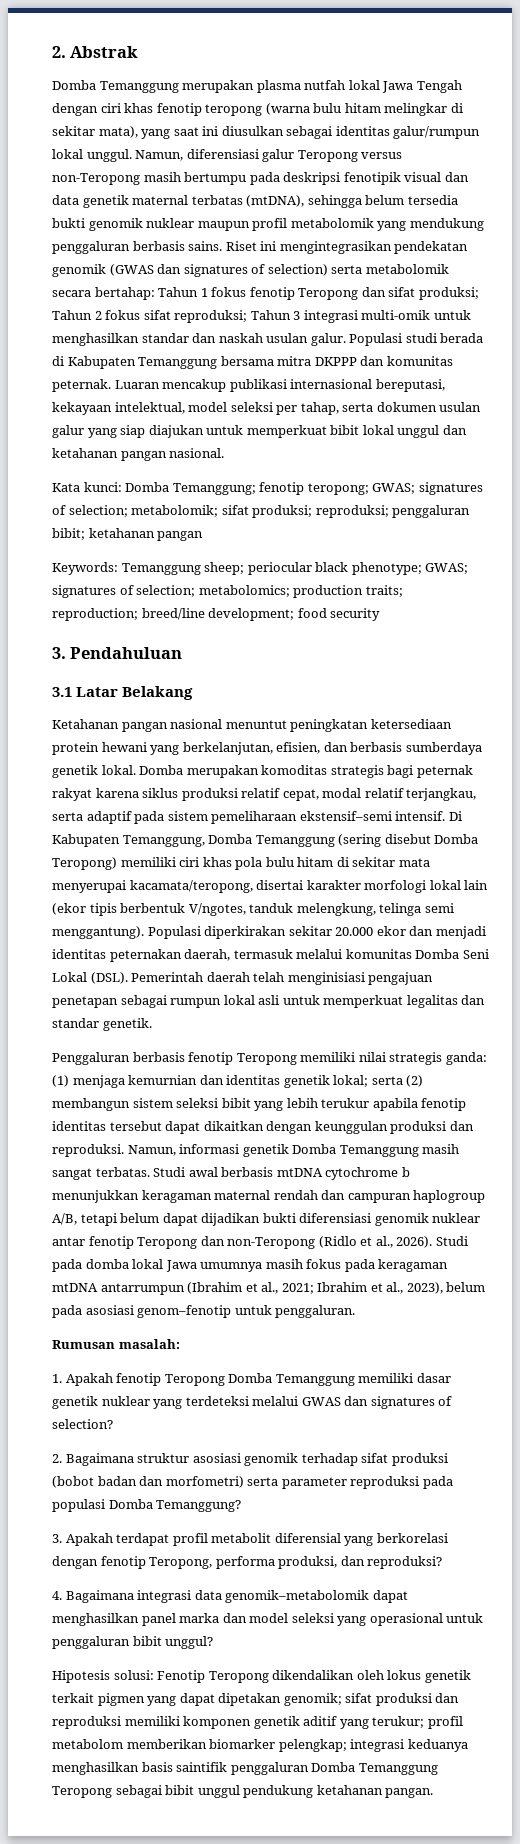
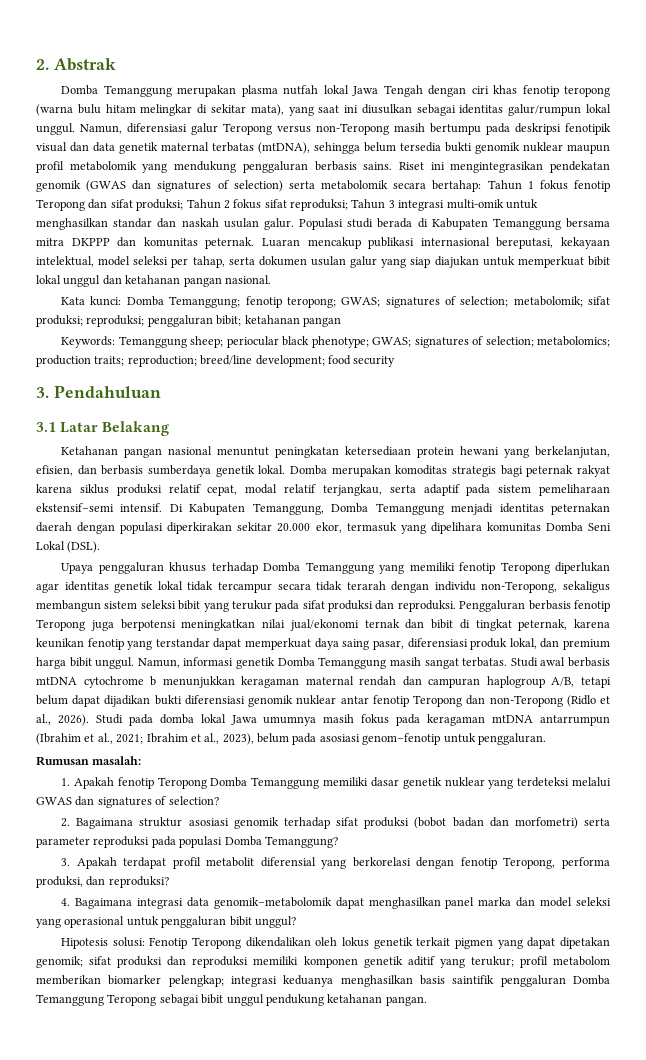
- Di Kabupaten Temanggung, Domba Temanggung (sering disebut Domba Teropong) memiliki ciri khas pola bulu hitam di sekitar mata menyerupai kacamata/teropong, disertai karakter morfologi lokal lain (ekor tipis berbentuk V/ngotes, tanduk melengkung, telinga semi menggantung). Populasi diperkirakan sekitar 20.000 ekor dan menjadi identitas peternakan daerah, termasuk melalui komunitas Domba Seni Lokal (DSL). Pemerintah daerah telah menginisiasi pengajuan penetapan sebagai rumpun lokal asli untuk memperkuat legalitas dan standar genetik.
- Penggaluran berbasis fenotip Teropong memiliki nilai strategis ganda: (1) menjaga kemurnian dan identitas genetik lokal; serta (2) membangun sistem seleksi bibit yang lebih terukur apabila fenotip identitas tersebut dapat dikaitkan dengan keunggulan produksi dan reproduksi.
+ Di Kabupaten Temanggung, Domba Temanggung menjadi identitas peternakan daerah dengan populasi diperkirakan sekitar 20.000 ekor, termasuk yang dipelihara komunitas Domba Seni Lokal (DSL).
+ Upaya penggaluran khusus terhadap Domba Temanggung yang memiliki fenotip Teropong diperlukan agar identitas genetik lokal tidak tercampur secara tidak terarah dengan individu non-Teropong, sekaligus membangun sistem seleksi bibit yang terukur pada sifat produksi dan reproduksi. Penggaluran berbasis fenotip Teropong juga berpotensi meningkatkan nilai jual/ekonomi ternak dan bibit di tingkat peternak, karena keunikan fenotip yang terstandar dapat memperkuat daya saing pasar, diferensiasi produk lokal, dan premium harga bibit unggul.

